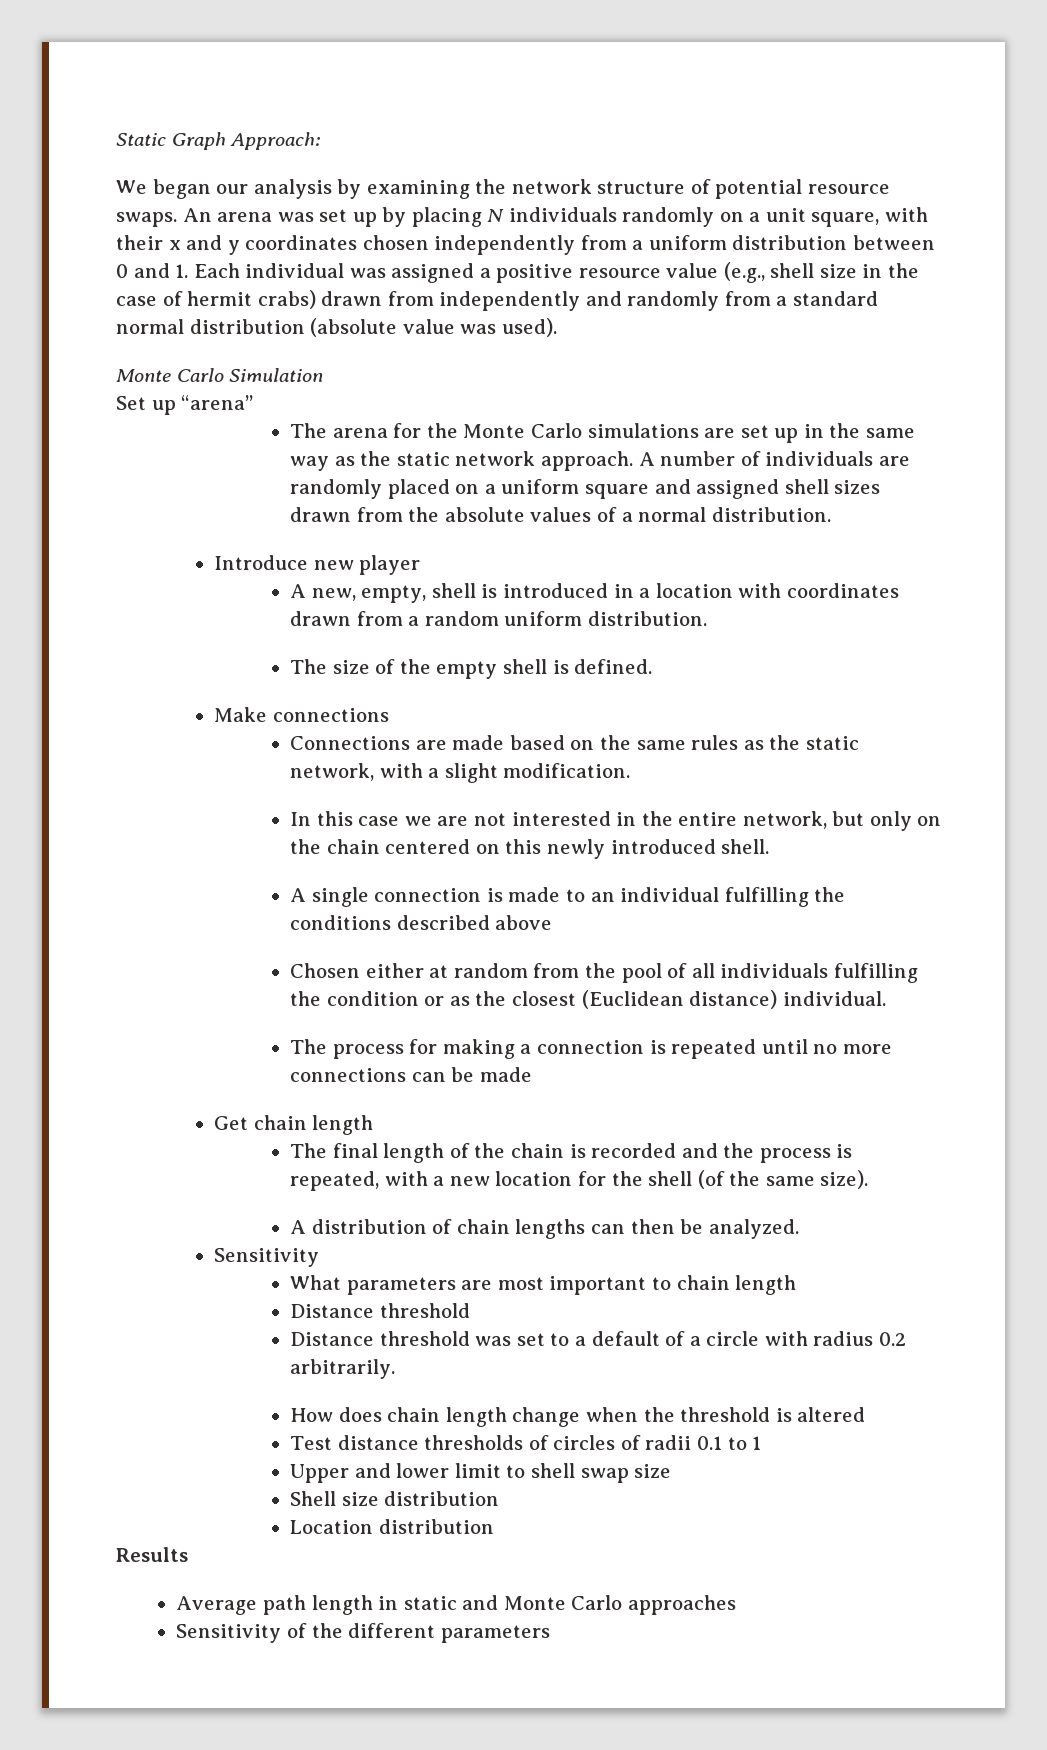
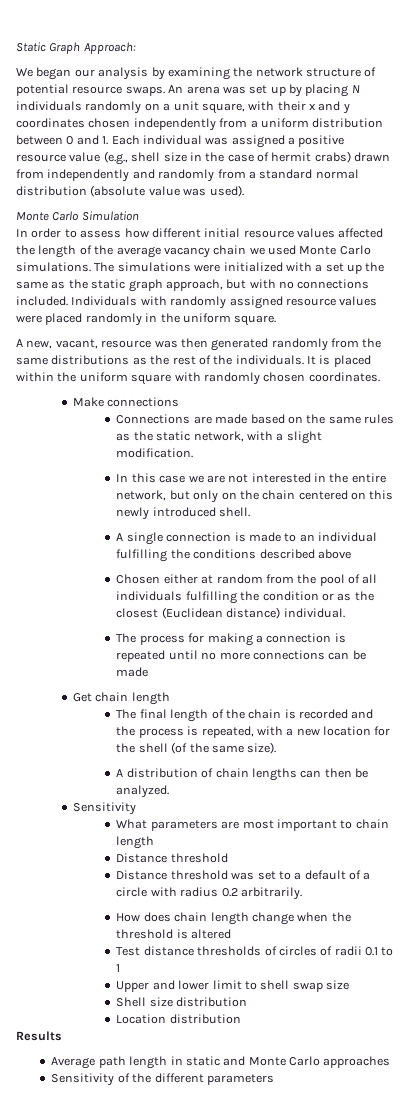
- Set up “arena”
- The arena for the Monte Carlo simulations are set up in the same way as the static network approach. A number of individuals are randomly placed on a uniform square and assigned shell sizes drawn from the absolute values of a normal distribution.
- Introduce new player
- A new, empty, shell is introduced in a location with coordinates drawn from a random uniform distribution.
- The size of the empty shell is defined.
+ In order to assess how different initial resource values affected the length of the average vacancy chain we used Monte Carlo simulations. The simulations were initialized with a set up the same as the static graph approach, but with no connections included. Individuals with randomly assigned resource values were placed randomly in the uniform square.
+ A new, vacant, resource was then generated randomly from the same distributions as the rest of the individuals. It is placed within the uniform square with randomly chosen coordinates.

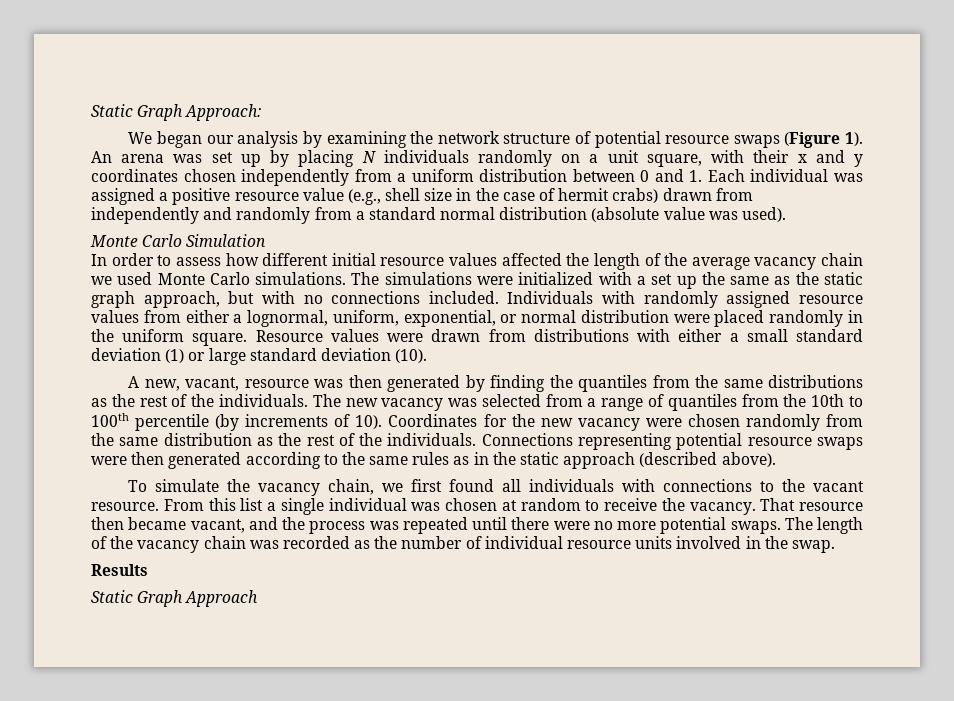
- We began our analysis by examining the network structure of potential resource swaps.
+ We began our analysis by examining the network structure of potential resource swaps (Figure 1).
- Individuals with randomly assigned resource values were placed randomly in the uniform square.
+ Individuals with randomly assigned resource values from either a lognormal, uniform, exponential, or normal distribution were placed randomly in the uniform square. Resource values were drawn from distributions with either a small standard deviation (1) or large standard deviation (10).
- A new, vacant, resource was then generated randomly from the same distributions as the rest of the individuals.
+ A new, vacant, resource was then generated by finding the quantiles from the same distributions as the rest of the individuals.
- It is placed within the uniform square with randomly chosen coordinates.
- Make connections
- Connections are made based on the same rules as the static network, with a slight modification.
- In this case we are not interested in the entire network, but only on the chain centered on this newly introduced shell.
- A single connection is made to an individual fulfilling the conditions described above
- Chosen either at random from the pool of all individuals fulfilling the condition or as the closest (Euclidean distance) individual.
- The process for making a connection is repeated until no more connections can be made
- Get chain length
- The final length of the chain is recorded and the process is repeated, with a new location for the shell (of the same size).
- A distribution of chain lengths can then be analyzed.
- Sensitivity
- What parameters are most important to chain length
- Distance threshold
- Distance threshold was set to a default of a circle with radius 0.2 arbitrarily.
- How does chain length change when the threshold is altered
- Test distance thresholds of circles of radii 0.1 to 1
- Upper and lower limit to shell swap size
- Shell size distribution
- Location distribution
+ The new vacancy was selected from a range of quantiles from the 10th to 100th percentile (by increments of 10). Coordinates for the new vacancy were chosen randomly from the same distribution as the rest of the individuals. Connections representing potential resource swaps were then generated according to the same rules as in the static approach (described above).
+ To simulate the vacancy chain, we first found all individuals with connections to the vacant resource. From this list a single individual was chosen at random to receive the vacancy. That resource then became vacant, and the process was repeated until there were no more potential swaps. The length of the vacancy chain was recorded as the number of individual resource units involved in the swap.
  Results
- Average path length in static and Monte Carlo approaches
- Sensitivity of the different parameters
+ Static Graph Approach

